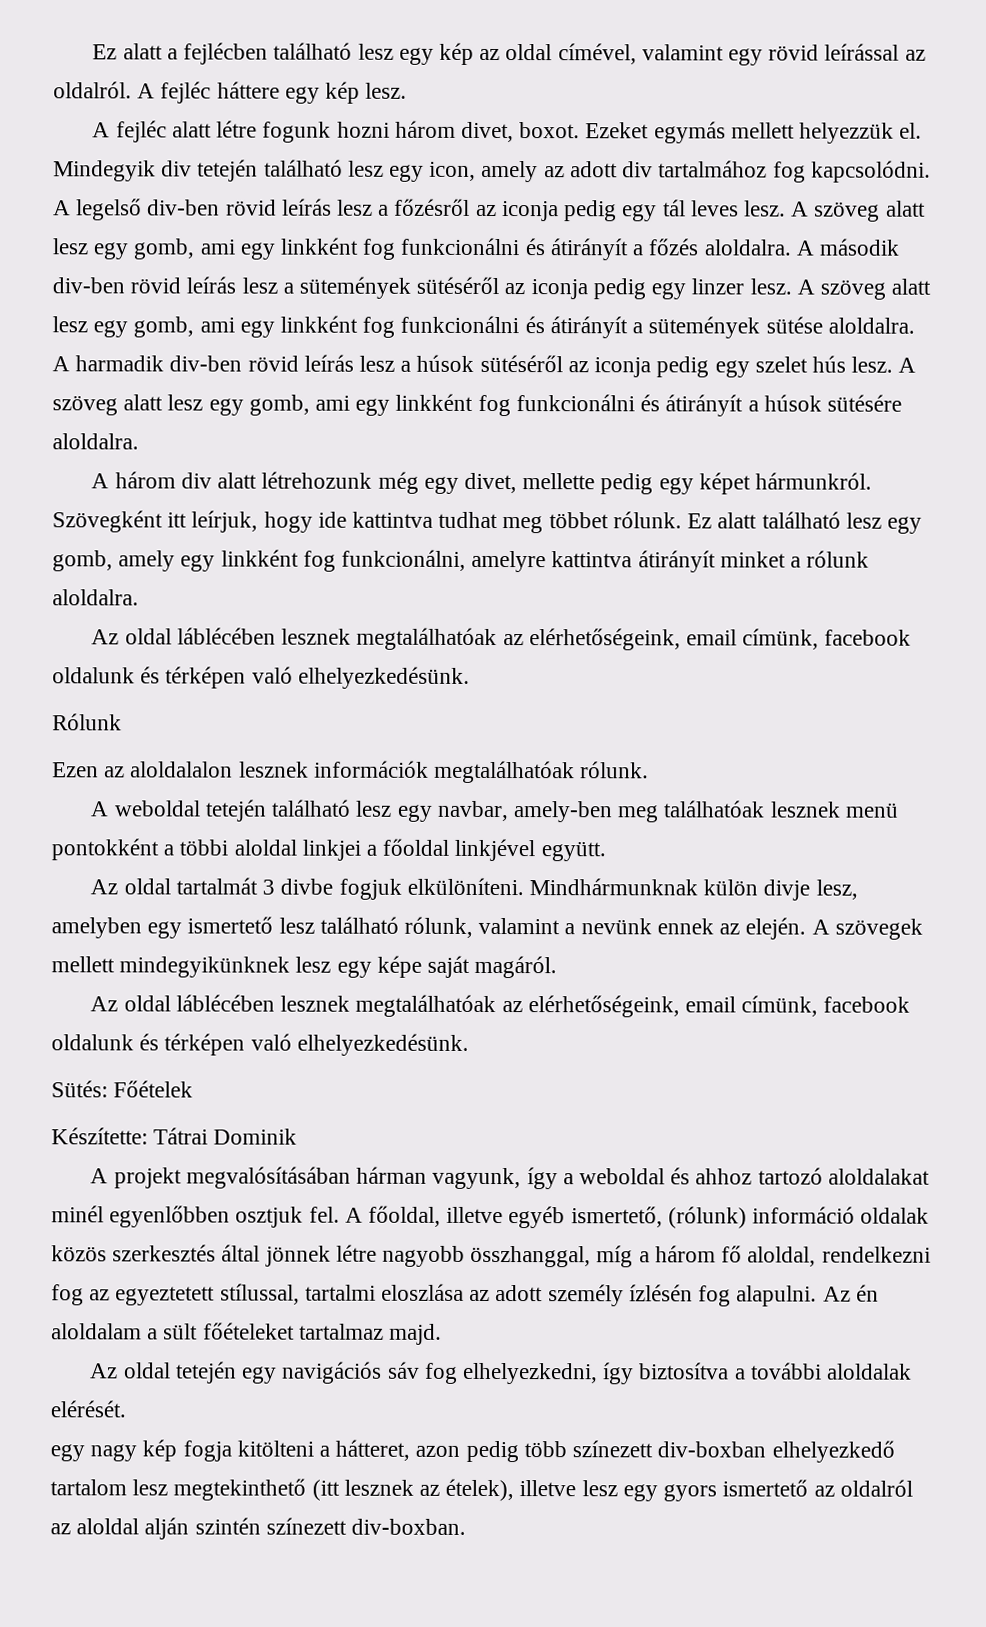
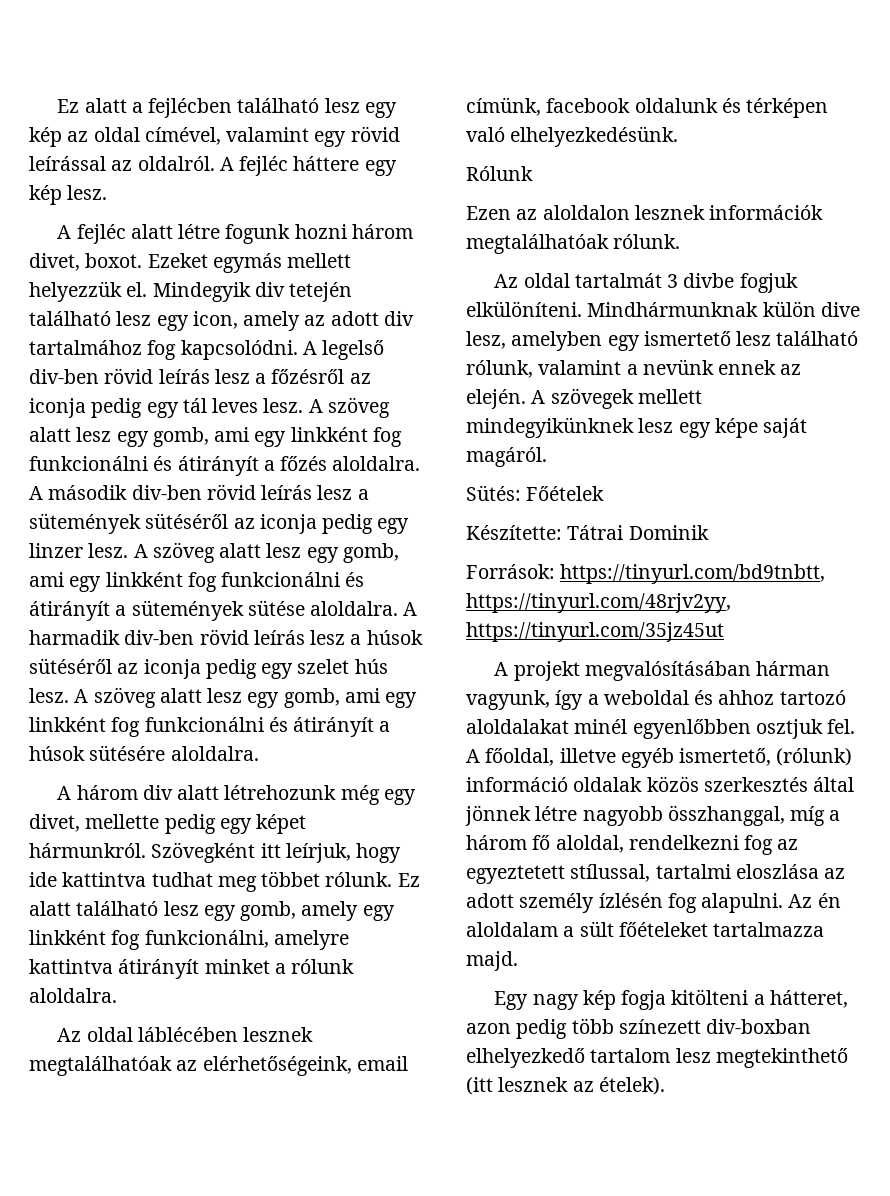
- Ezen az aloldalalon lesznek információk megtalálhatóak rólunk.
+ Ezen az aloldalon lesznek információk megtalálhatóak rólunk.
- A weboldal tetején található lesz egy navbar, amely-ben meg találhatóak lesznek menü pontokként a többi aloldal linkjei a főoldal linkjével együtt.
- Mindhármunknak külön divje lesz, amelyben egy ismertető lesz található rólunk, valamint a nevünk ennek az elején.
+ Mindhármunknak külön dive lesz, amelyben egy ismertető lesz található rólunk, valamint a nevünk ennek az elején.
  A szövegek mellett mindegyikünknek lesz egy képe saját magáról.
- Az oldal láblécében lesznek megtalálhatóak az elérhetőségeink, email címünk, facebook oldalunk és térképen való elhelyezkedésünk.
+ Források: https://tinyurl.com/bd9tnbtt, https://tinyurl.com/48rjv2yy, https://tinyurl.com/35jz45ut
- Az én aloldalam a sült főételeket tartalmaz majd.
+ Az én aloldalam a sült főételeket tartalmazza majd.
- Az oldal tetején egy navigációs sáv fog elhelyezkedni, így biztosítva a további aloldalak elérését.
- egy nagy kép fogja kitölteni a hátteret, azon pedig több színezett div-boxban elhelyezkedő tartalom lesz megtekinthető (itt lesznek az ételek), illetve lesz egy gyors ismertető az oldalról az aloldal alján szintén színezett div-boxban.
+ Egy nagy kép fogja kitölteni a hátteret, azon pedig több színezett div-boxban elhelyezkedő tartalom lesz megtekinthető (itt lesznek az ételek).

